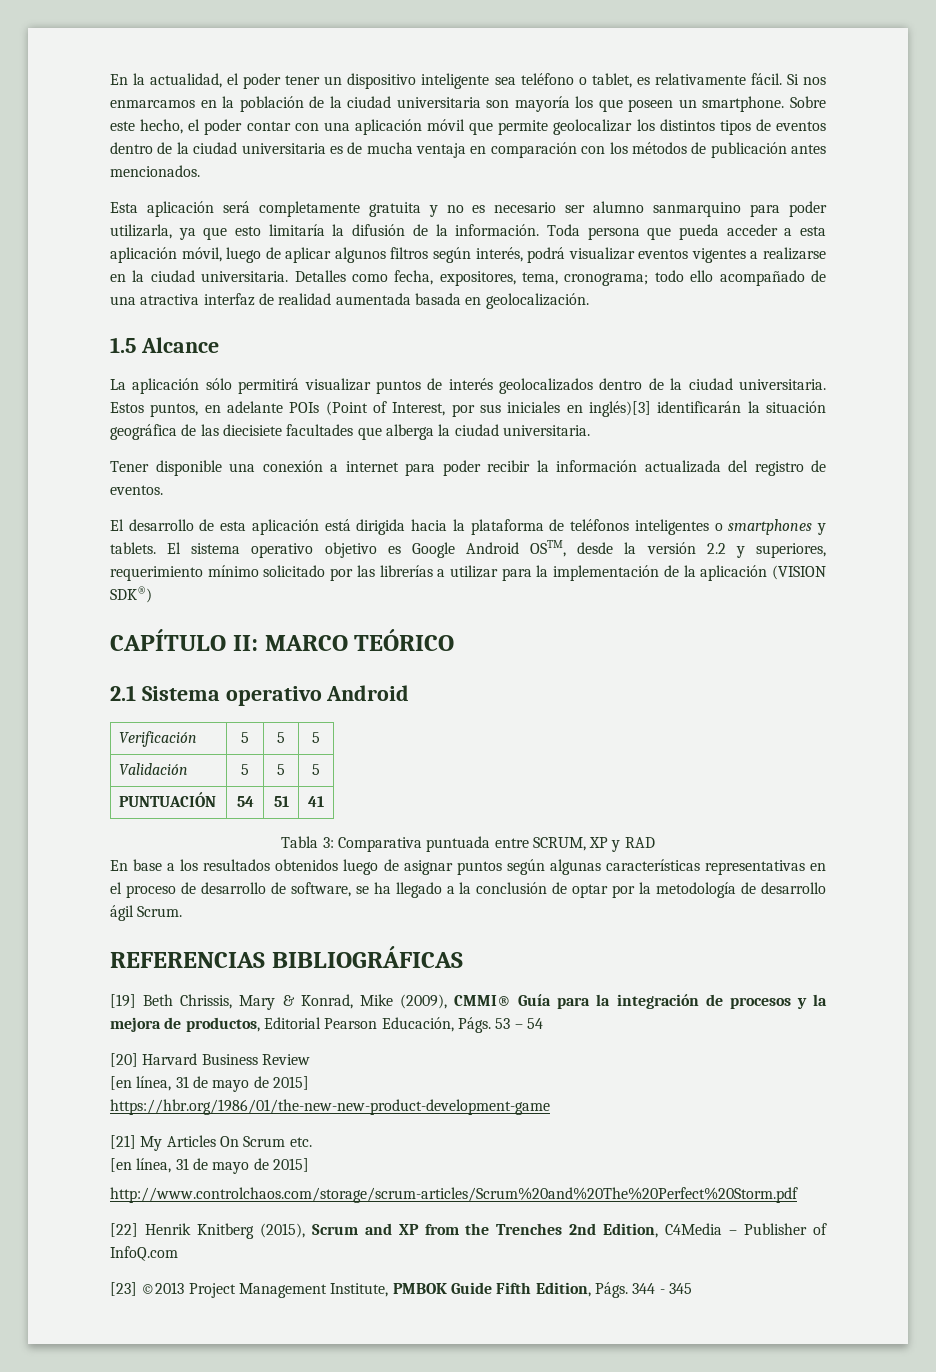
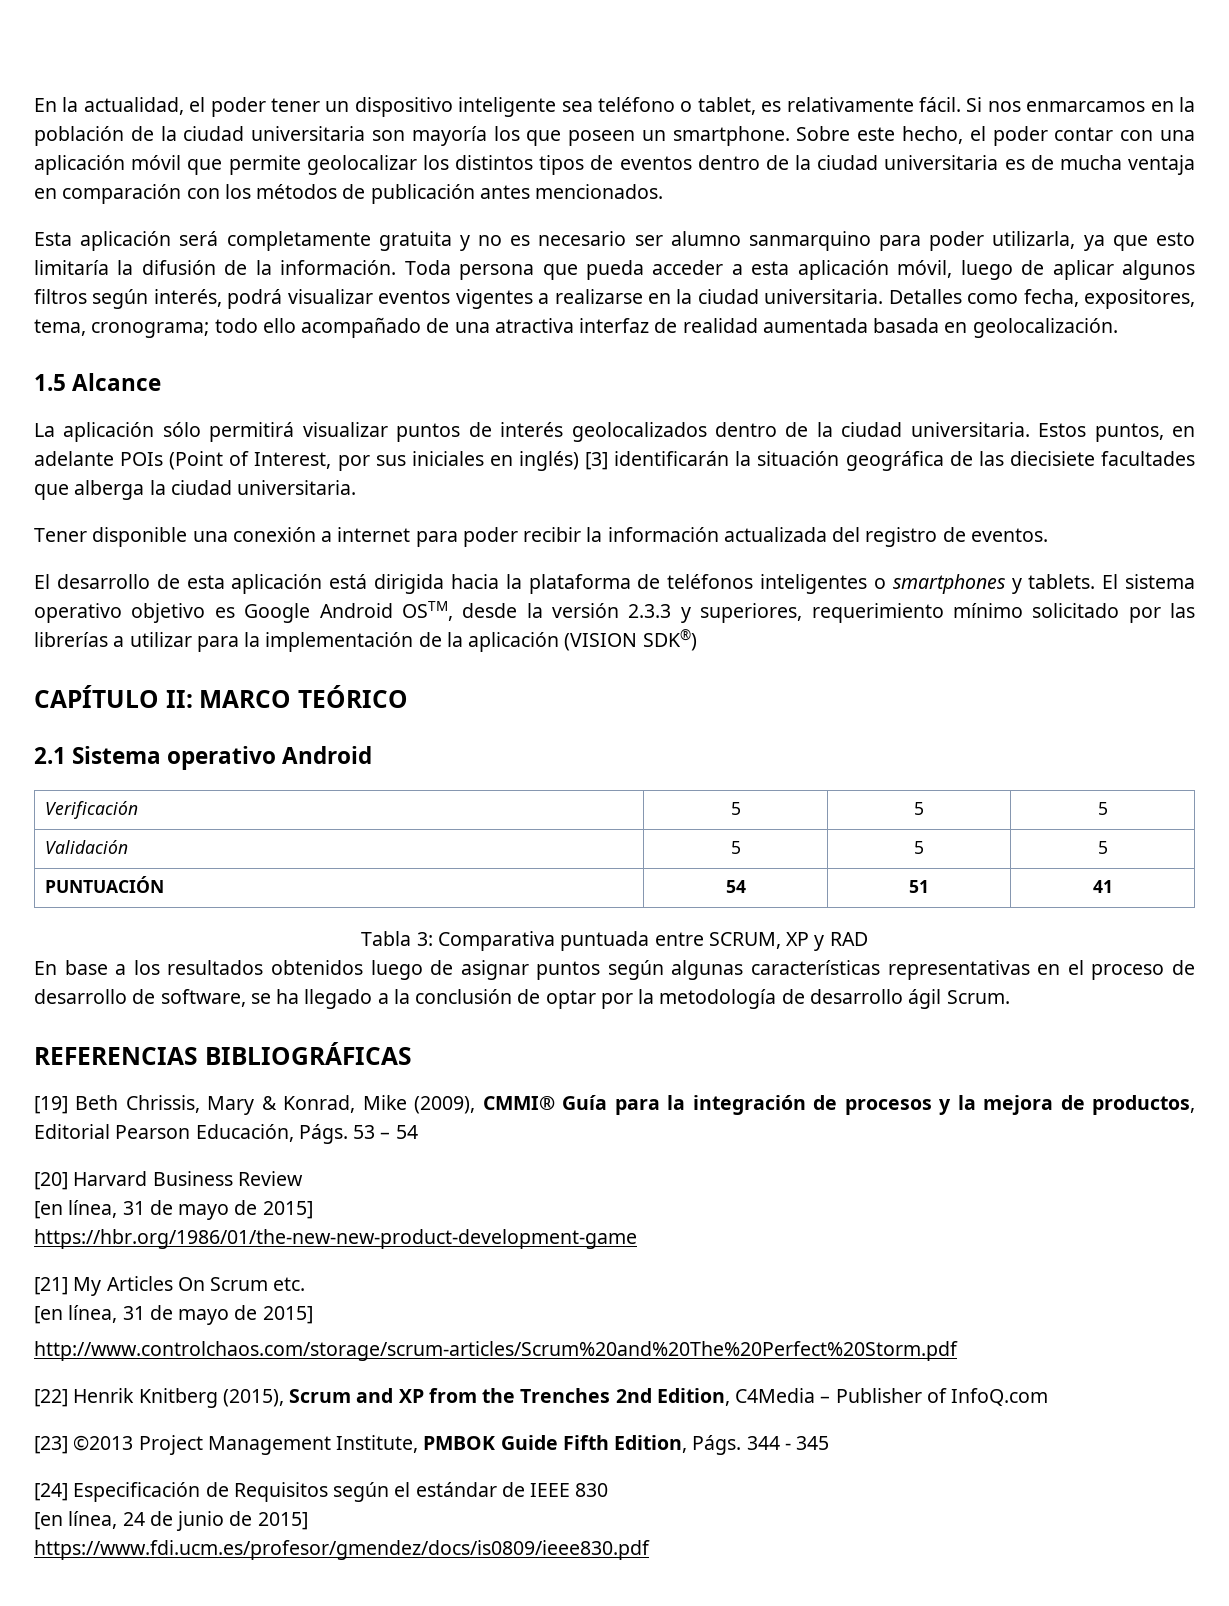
- Estos puntos, en adelante POIs (Point of Interest, por sus iniciales en inglés)[3] identificarán la situación geográfica de las diecisiete facultades que alberga la ciudad universitaria.
+ Estos puntos, en adelante POIs (Point of Interest, por sus iniciales en inglés) [3] identificarán la situación geográfica de las diecisiete facultades que alberga la ciudad universitaria.
- El sistema operativo objetivo es Google Android OSTM, desde la versión 2.2 y superiores, requerimiento mínimo solicitado por las librerías a utilizar para la implementación de la aplicación (VISION SDK®)
+ El sistema operativo objetivo es Google Android OSTM, desde la versión 2.3.3 y superiores, requerimiento mínimo solicitado por las librerías a utilizar para la implementación de la aplicación (VISION SDK®)
+ [24] Especificación de Requisitos según el estándar de IEEE 830
+ [en línea, 24 de junio de 2015]
+ https://www.fdi.ucm.es/profesor/gmendez/docs/is0809/ieee830.pdf

